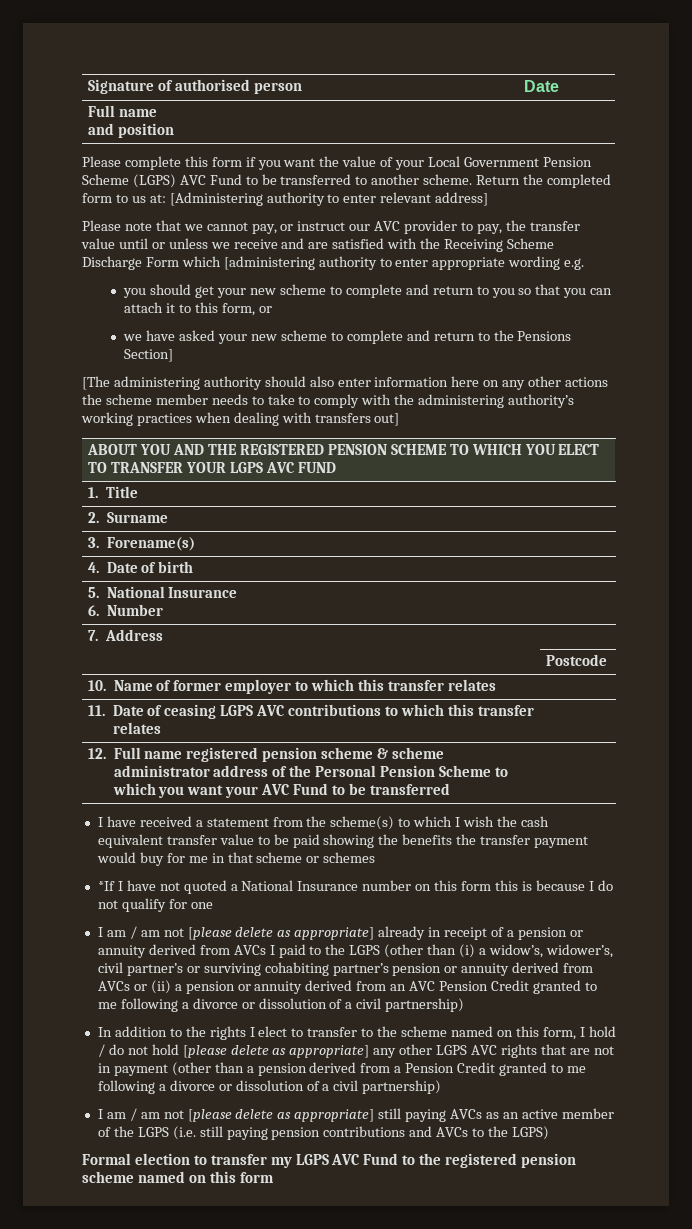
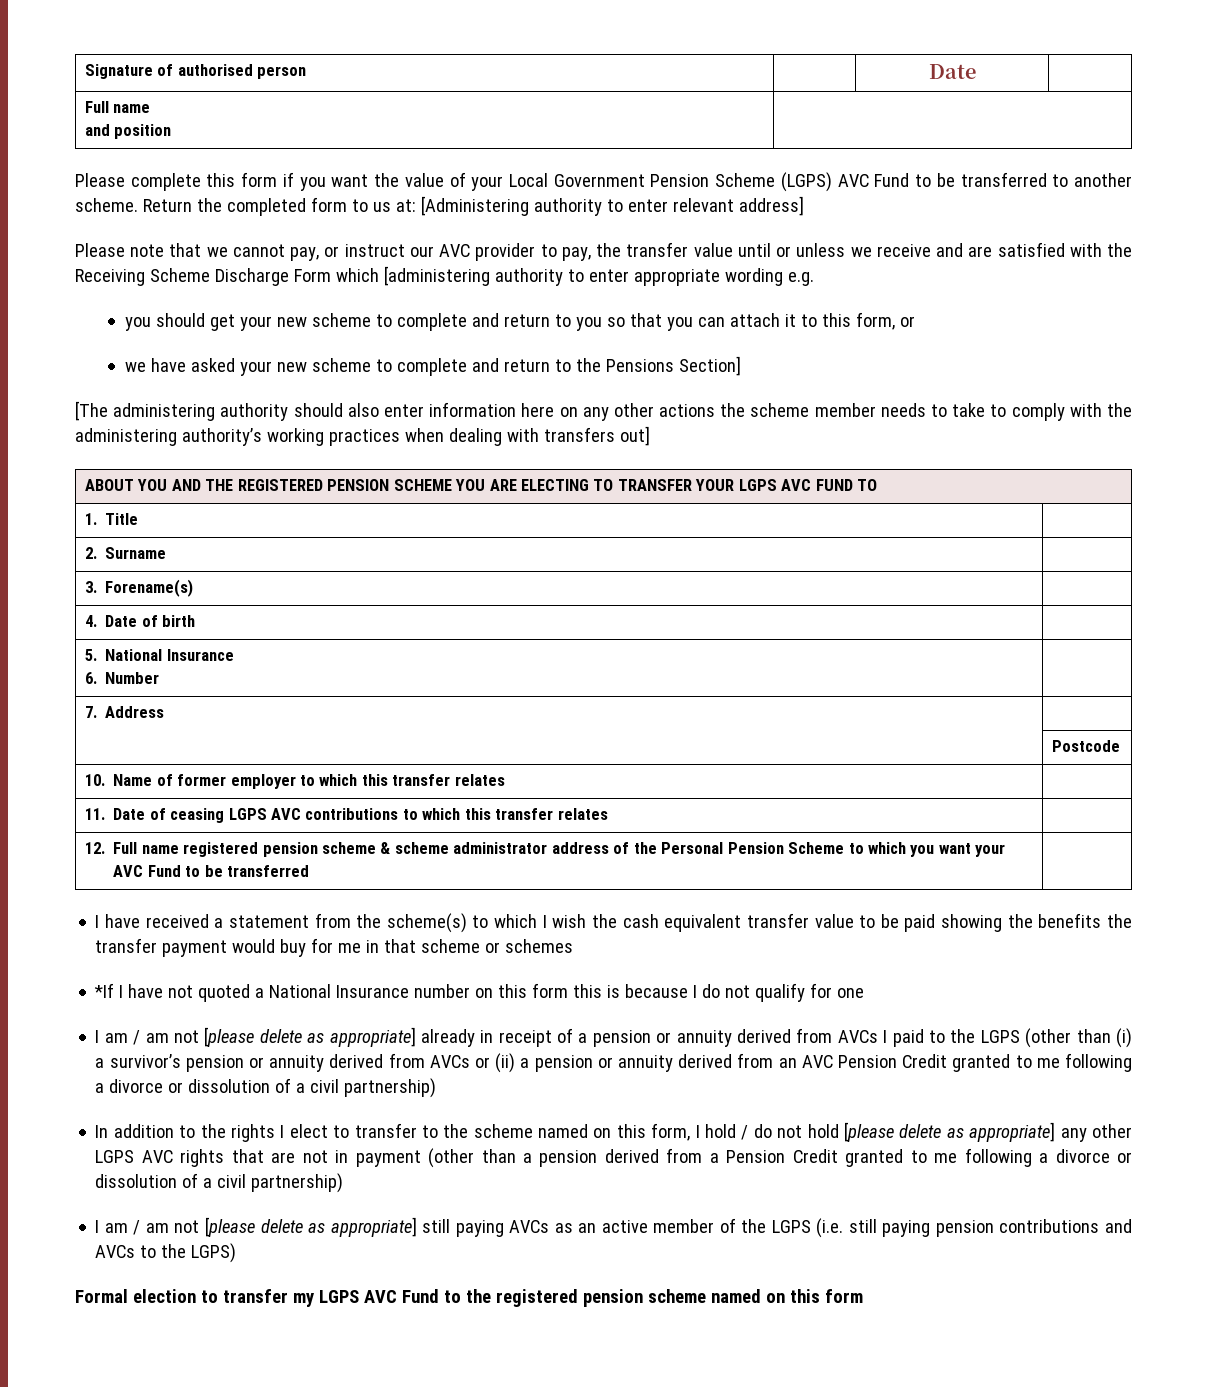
- ABOUT YOU AND THE REGISTERED PENSION SCHEME TO WHICH YOU ELECT TO TRANSFER YOUR LGPS AVC FUND
+ ABOUT YOU AND THE REGISTERED PENSION SCHEME YOU ARE ELECTING TO TRANSFER YOUR LGPS AVC FUND TO
- I am / am not [please delete as appropriate] already in receipt of a pension or annuity derived from AVCs I paid to the LGPS (other than (i) a widow’s, widower’s, civil partner’s or surviving cohabiting partner’s pension or annuity derived from AVCs or (ii) a pension or annuity derived from an AVC Pension Credit granted to me following a divorce or dissolution of a civil partnership)
+ I am / am not [please delete as appropriate] already in receipt of a pension or annuity derived from AVCs I paid to the LGPS (other than (i) a survivor’s pension or annuity derived from AVCs or (ii) a pension or annuity derived from an AVC Pension Credit granted to me following a divorce or dissolution of a civil partnership)

